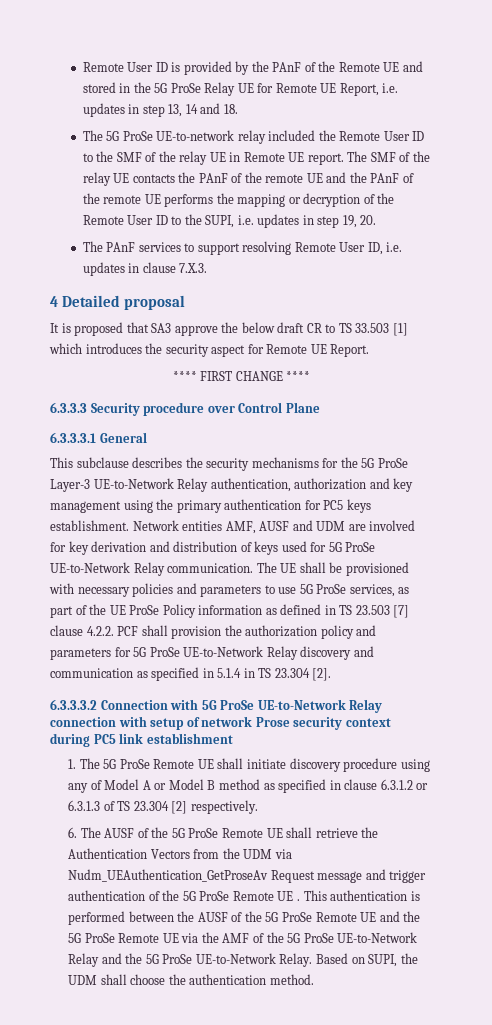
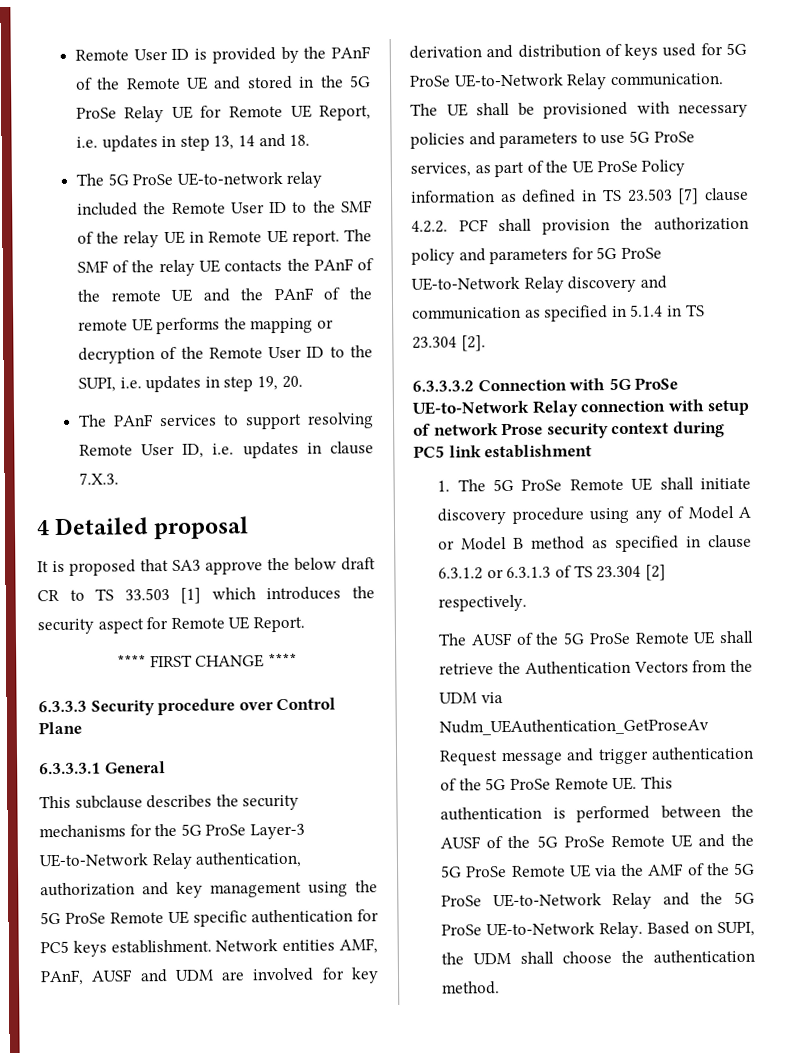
- This subclause describes the security mechanisms for the 5G ProSe Layer-3 UE-to-Network Relay authentication, authorization and key management using the primary authentication for PC5 keys establishment.
+ This subclause describes the security mechanisms for the 5G ProSe Layer-3 UE-to-Network Relay authentication, authorization and key management using the 5G ProSe Remote UE specific authentication for PC5 keys establishment.
- Network entities AMF, AUSF and UDM are involved for key derivation and distribution of keys used for 5G ProSe UE-to-Network Relay communication.
+ Network entities AMF, PAnF, AUSF and UDM are involved for key derivation and distribution of keys used for 5G ProSe UE-to-Network Relay communication.
- 6. The AUSF of the 5G ProSe Remote UE shall retrieve the Authentication Vectors from the UDM via Nudm_UEAuthentication_GetProseAv Request message and trigger authentication of the 5G ProSe Remote UE . This authentication is performed between the AUSF of the 5G ProSe Remote UE and the 5G ProSe Remote UE via the AMF of the 5G ProSe UE-to-Network Relay and the 5G ProSe UE-to-Network Relay.
+ The AUSF of the 5G ProSe Remote UE shall retrieve the Authentication Vectors from the UDM via Nudm_UEAuthentication_GetProseAv Request message and trigger authentication of the 5G ProSe Remote UE. This authentication is performed between the AUSF of the 5G ProSe Remote UE and the 5G ProSe Remote UE via the AMF of the 5G ProSe UE-to-Network Relay and the 5G ProSe UE-to-Network Relay.

